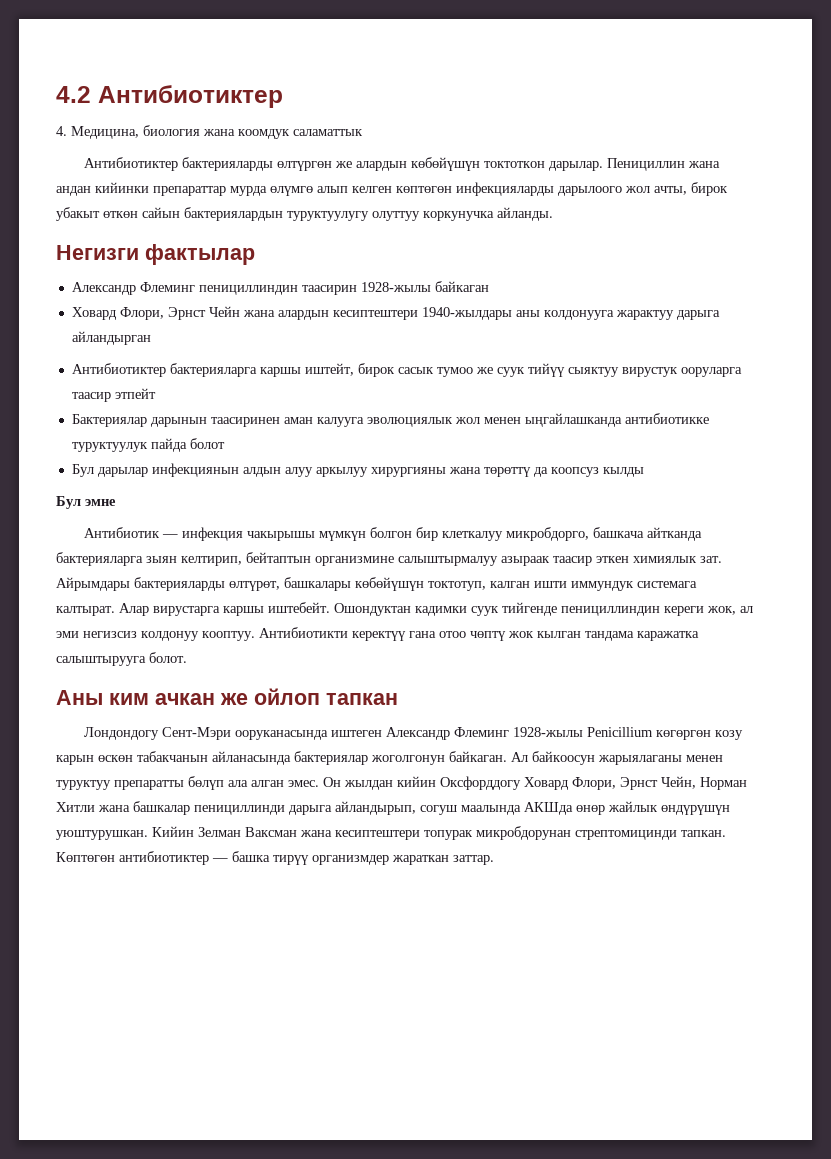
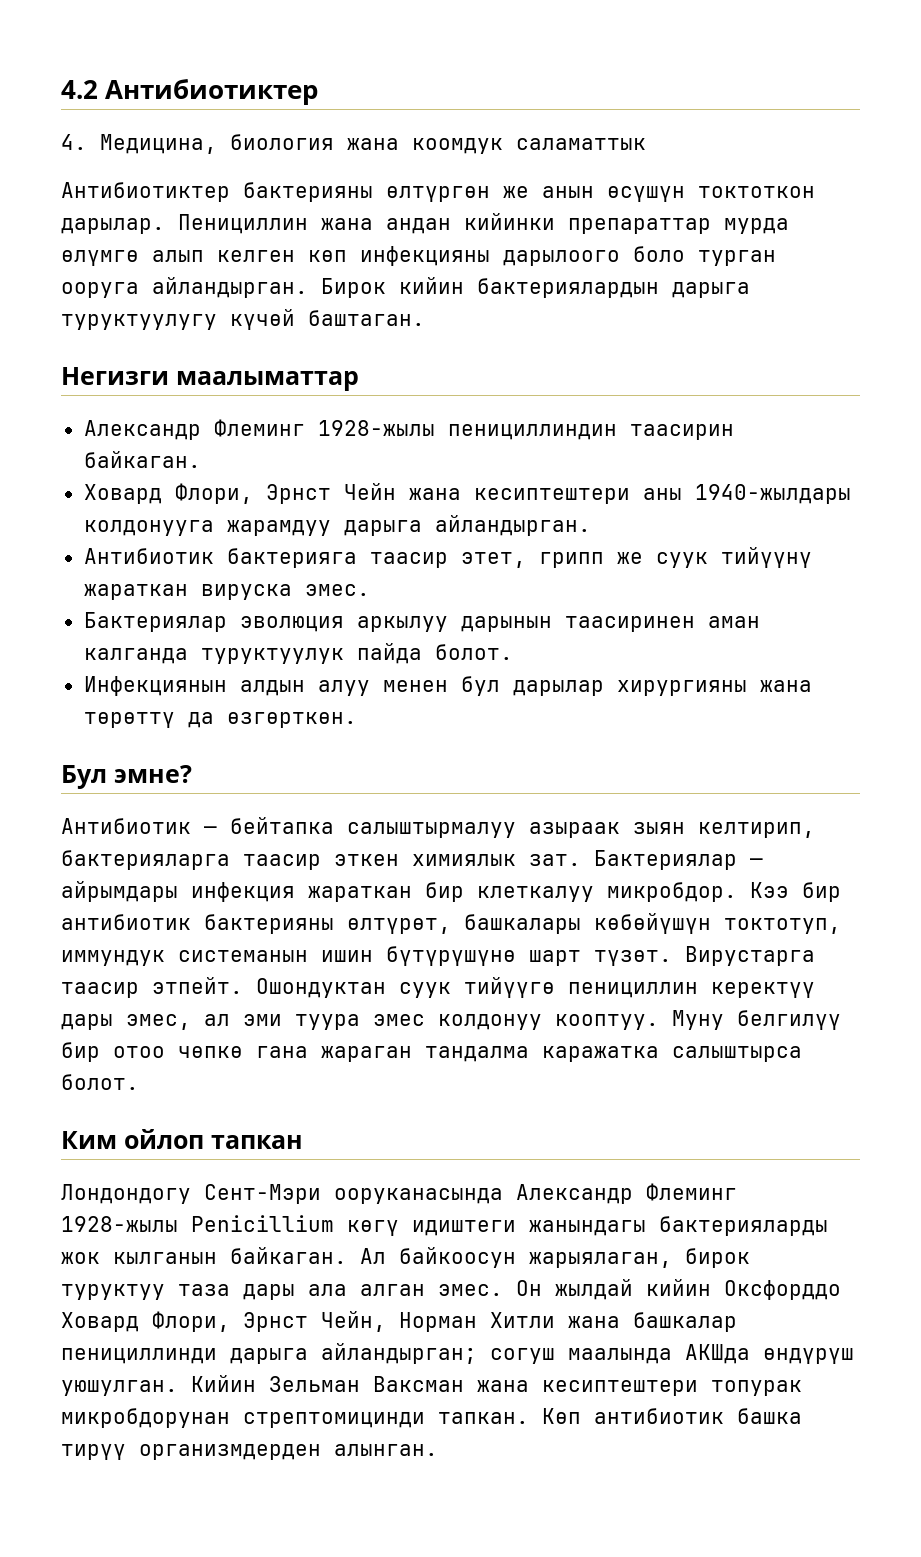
- Антибиотиктер бактерияларды өлтүргөн же алардын көбөйүшүн токтоткон дарылар.
+ Антибиотиктер бактерияны өлтүргөн же анын өсүшүн токтоткон дарылар.
- Пенициллин жана андан кийинки препараттар мурда өлүмгө алып келген көптөгөн инфекцияларды дарылоого жол ачты, бирок убакыт өткөн сайын бактериялардын туруктуулугу олуттуу коркунучка айланды.
+ Пенициллин жана андан кийинки препараттар мурда өлүмгө алып келген көп инфекцияны дарылоого боло турган ооруга айландырган. Бирок кийин бактериялардын дарыга туруктуулугу күчөй баштаган.
- Негизги фактылар
- Александр Флеминг пенициллиндин таасирин 1928-жылы байкаган
+ Негизги маалыматтар
+ Александр Флеминг 1928-жылы пенициллиндин таасирин байкаган.
- Ховард Флори, Эрнст Чейн жана алардын кесиптештери 1940-жылдары аны колдонууга жарактуу дарыга айландырган
- Антибиотиктер бактерияларга каршы иштейт, бирок сасык тумоо же суук тийүү сыяктуу вирустук ооруларга таасир этпейт
- Бактериялар дарынын таасиринен аман калууга эволюциялык жол менен ыңгайлашканда антибиотикке туруктуулук пайда болот
- Бул дарылар инфекциянын алдын алуу аркылуу хирургияны жана төрөттү да коопсуз кылды
- Бул эмне
+ Ховард Флори, Эрнст Чейн жана кесиптештери аны 1940-жылдары колдонууга жарамдуу дарыга айландырган.
+ Антибиотик бактерияга таасир этет, грипп же суук тийүүнү жараткан вируска эмес.
+ Бактериялар эволюция аркылуу дарынын таасиринен аман калганда туруктуулук пайда болот.
+ Инфекциянын алдын алуу менен бул дарылар хирургияны жана төрөттү да өзгөрткөн.
+ Бул эмне?
- Антибиотик — инфекция чакырышы мүмкүн болгон бир клеткалуу микробдорго, башкача айтканда бактерияларга зыян келтирип, бейтаптын организмине салыштырмалуу азыраак таасир эткен химиялык зат. Айрымдары бактерияларды өлтүрөт, башкалары көбөйүшүн токтотуп, калган ишти иммундук системага калтырат. Алар вирустарга каршы иштебейт. Ошондуктан кадимки суук тийгенде пенициллиндин кереги жок, ал эми негизсиз колдонуу кооптуу. Антибиотикти керектүү гана отоо чөптү жок кылган тандама каражатка салыштырууга болот.
- Аны ким ачкан же ойлоп тапкан
+ Антибиотик — бейтапка салыштырмалуу азыраак зыян келтирип, бактерияларга таасир эткен химиялык зат. Бактериялар — айрымдары инфекция жараткан бир клеткалуу микробдор. Кээ бир антибиотик бактерияны өлтүрөт, башкалары көбөйүшүн токтотуп, иммундук системанын ишин бүтүрүшүнө шарт түзөт. Вирустарга таасир этпейт. Ошондуктан суук тийүүгө пенициллин керектүү дары эмес, ал эми туура эмес колдонуу кооптуу. Муну белгилүү бир отоо чөпкө гана жараган тандалма каражатка салыштырса болот.
+ Ким ойлоп тапкан
- Лондондогу Сент-Мэри ооруканасында иштеген Александр Флеминг 1928-жылы Penicillium көгөргөн козу карын өскөн табакчанын айланасында бактериялар жоголгонун байкаган. Ал байкоосун жарыялаганы менен туруктуу препаратты бөлүп ала алган эмес.
+ Лондондогу Сент-Мэри ооруканасында Александр Флеминг 1928-жылы Penicillium көгү идиштеги жанындагы бактерияларды жок кылганын байкаган. Ал байкоосун жарыялаган, бирок туруктуу таза дары ала алган эмес.
- Он жылдан кийин Оксфорддогу Ховард Флори, Эрнст Чейн, Норман Хитли жана башкалар пенициллинди дарыга айландырып, согуш маалында АКШда өнөр жайлык өндүрүшүн уюштурушкан. Кийин Зелман Ваксман жана кесиптештери топурак микробдорунан стрептомицинди тапкан.
+ Он жылдай кийин Оксфорддо Ховард Флори, Эрнст Чейн, Норман Хитли жана башкалар пенициллинди дарыга айландырган; согуш маалында АКШда өндүрүш уюшулган. Кийин Зельман Ваксман жана кесиптештери топурак микробдорунан стрептомицинди тапкан.
- Көптөгөн антибиотиктер — башка тирүү организмдер жараткан заттар.
+ Көп антибиотик башка тирүү организмдерден алынган.

